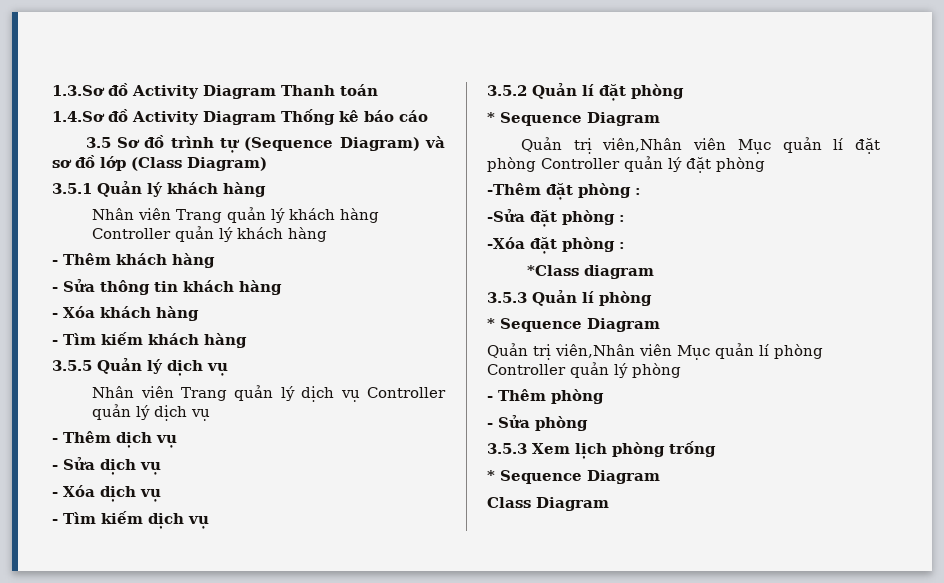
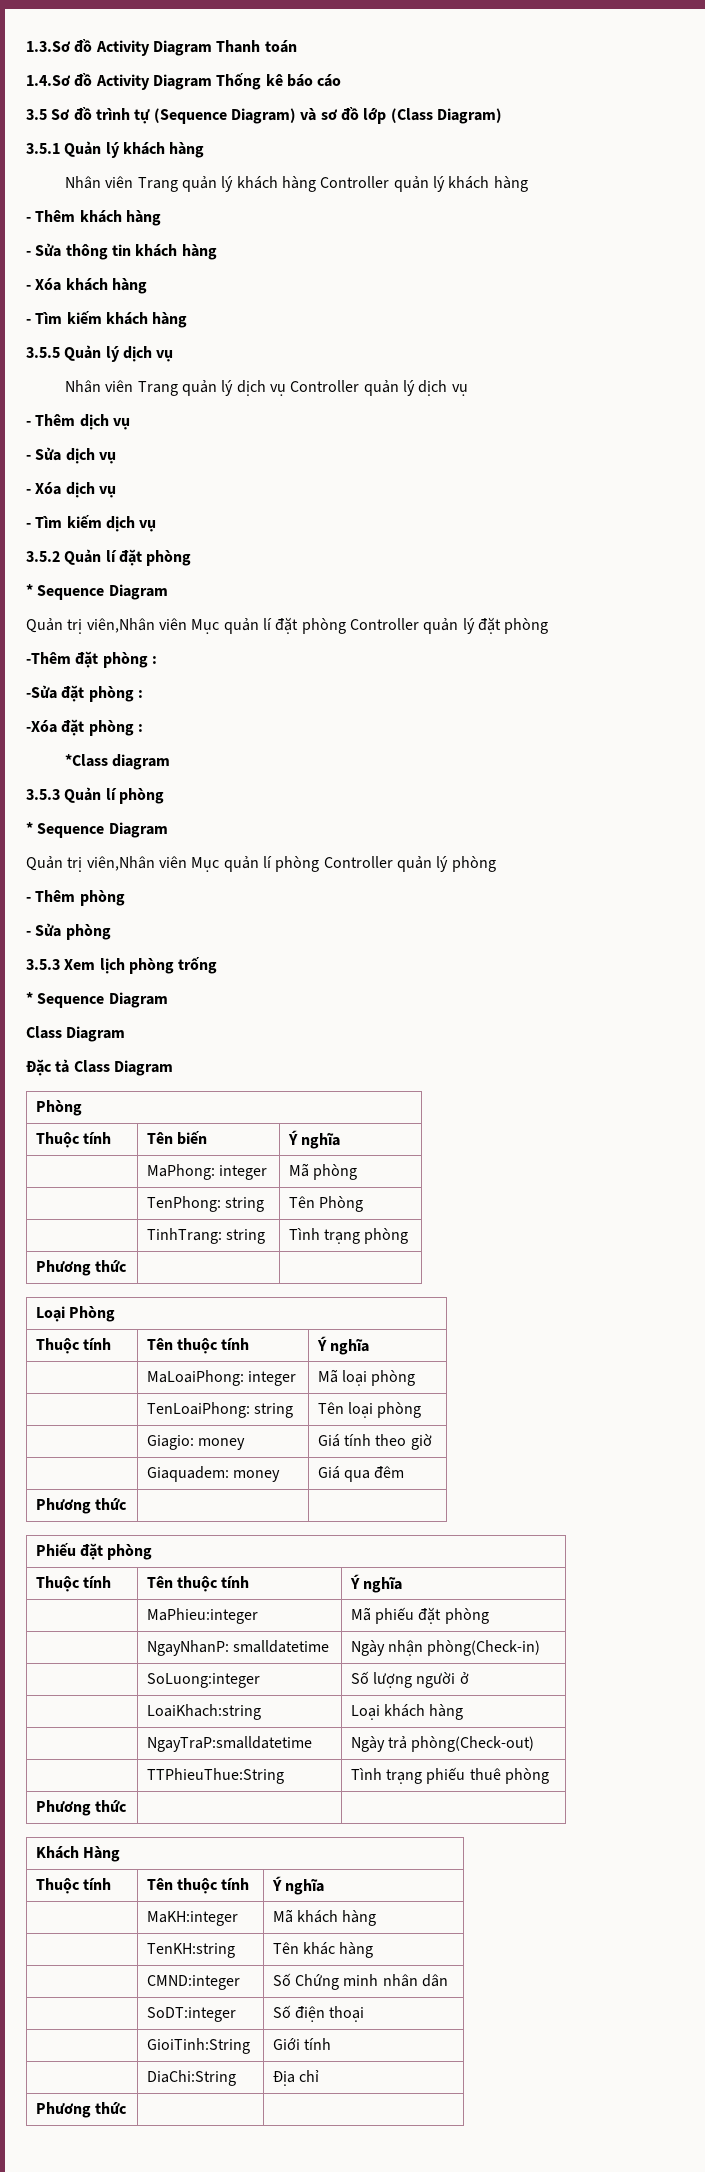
+ Đặc tả Class Diagram
+ Phòng
+ Thuộc tính | Tên biến | Ý nghĩa
+ | MaPhong: integer | Mã phòng
+ | TenPhong: string | Tên Phòng
+ | TinhTrang: string | Tình trạng phòng
+ Phương thức | |
+ Loại Phòng
+ Thuộc tính | Tên thuộc tính | Ý nghĩa
+ | MaLoaiPhong: integer | Mã loại phòng
+ | TenLoaiPhong: string | Tên loại phòng
+ | Giagio: money | Giá tính theo giờ
+ | Giaquadem: money | Giá qua đêm
+ Phương thức | |
+ Phiếu đặt phòng
+ Thuộc tính | Tên thuộc tính | Ý nghĩa
+ | MaPhieu:integer | Mã phiếu đặt phòng
+ | NgayNhanP: smalldatetime | Ngày nhận phòng(Check-in)
+ | SoLuong:integer | Số lượng người ở
+ | LoaiKhach:string | Loại khách hàng
+ | NgayTraP:smalldatetime | Ngày trả phòng(Check-out)
+ | TTPhieuThue:String | Tình trạng phiếu thuê phòng
+ Phương thức | |
+ Khách Hàng
+ Thuộc tính | Tên thuộc tính | Ý nghĩa
+ | MaKH:integer | Mã khách hàng
+ | TenKH:string | Tên khác hàng
+ | CMND:integer | Số Chứng minh nhân dân
+ | SoDT:integer | Số điện thoại
+ | GioiTinh:String | Giới tính
+ | DiaChi:String | Địa chỉ
+ Phương thức | |

